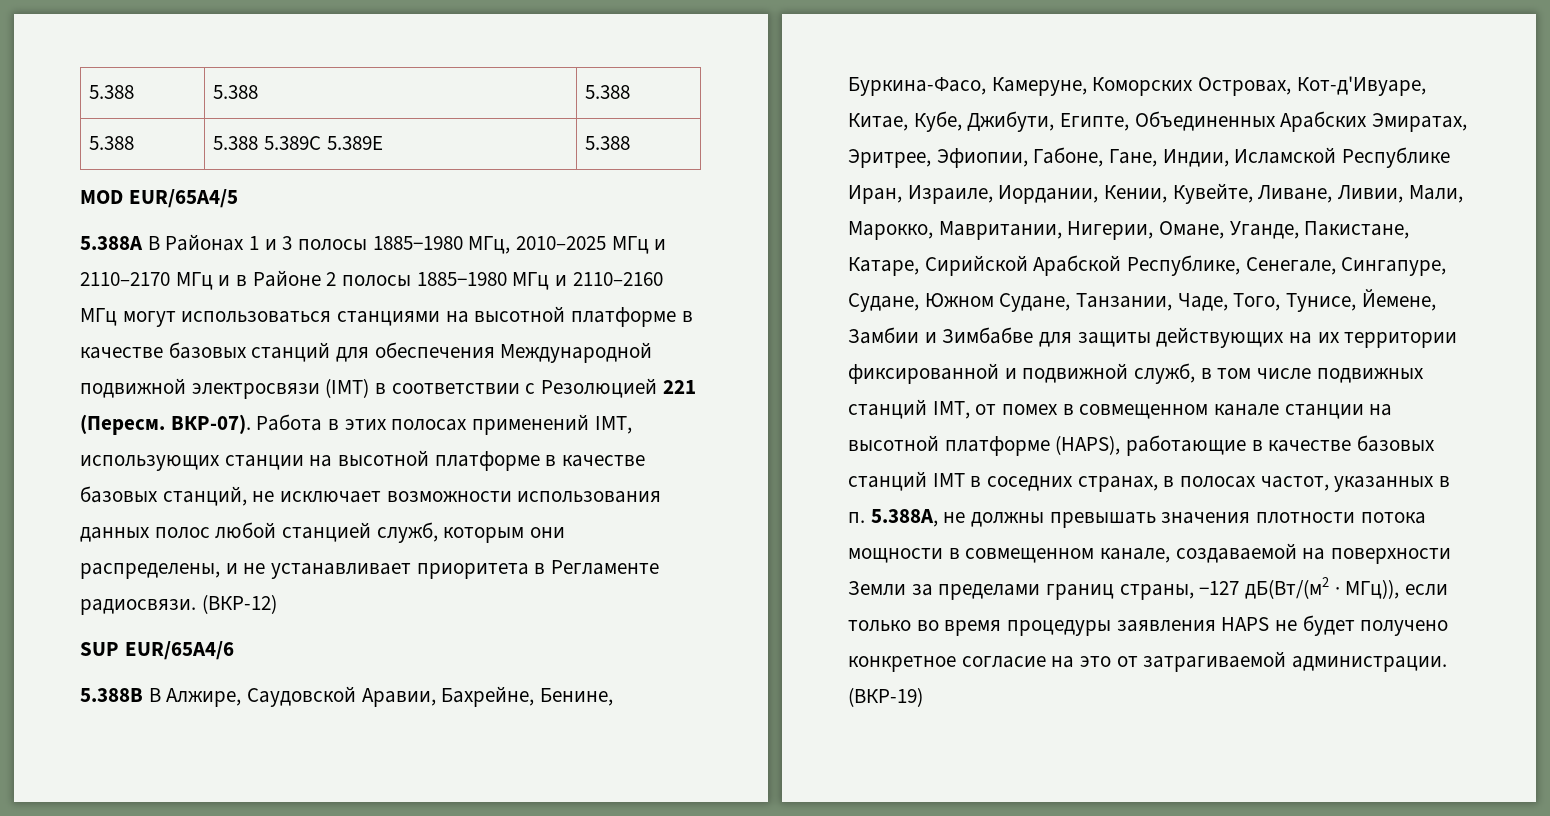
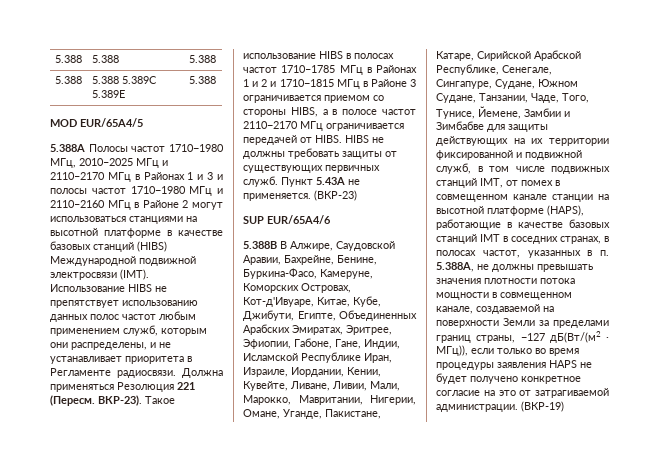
- 5.388A В Районах 1 и 3 полосы 1885−1980 МГц, 2010–2025 МГц и 2110–2170 МГц и в Районе 2 полосы 1885−1980 МГц и 2110–2160 МГц могут использоваться станциями на высотной платформе в качестве базовых станций для обеспечения Международной подвижной электросвязи (IMT) в соответствии с Резолюцией 221 (Пересм. ВКР-07). Работа в этих полосах применений IMT, использующих станции на высотной платформе в качестве базовых станций, не исключает возможности использования данных полос любой станцией служб, которым они распределены, и не устанавливает приоритета в Регламенте радиосвязи.
+ 5.388A Полосы частот 1710−1980 МГц, 2010–2025 МГц и 2110–2170 МГц в Районах 1 и 3 и полосы частот 1710−1980 МГц и 2110–2160 МГц в Районе 2 могут использоваться станциями на высотной платформе в качестве базовых станций (HIBS) Международной подвижной электросвязи (IMT). Использование HIBS не препятствует использованию данных полос частот любым применением служб, которым они распределены, и не устанавливает приоритета в Регламенте радиосвязи.
- (ВКР-12)
+ Должна применяться Резолюция 221 (Пересм. ВКР-23). Такое использование HIBS в полосах частот 1710–1785 МГц в Районах 1 и 2 и 1710−1815 МГц в Районе 3 ограничивается приемом со стороны HIBS, а в полосе частот 2110−2170 МГц ограничивается передачей от HIBS. HIBS не должны требовать защиты от существующих первичных служб. Пункт 5.43A не применяется. (ВКР-23)

